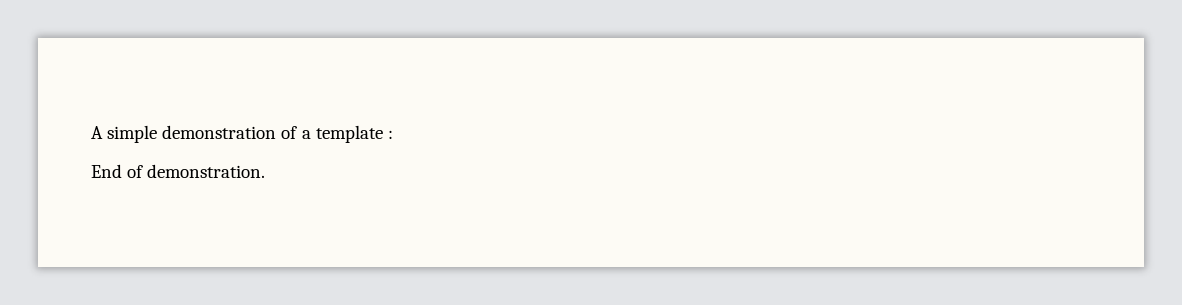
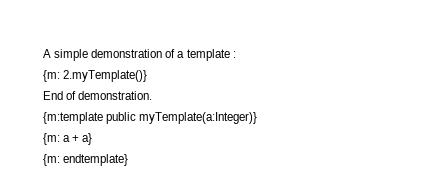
+ {m: 2.myTemplate()}
+ {m:template public myTemplate(a:Integer)}
+ {m: a + a}
+ {m: endtemplate}

